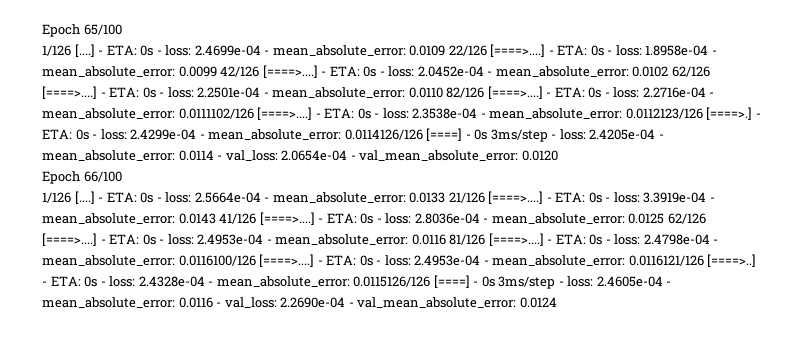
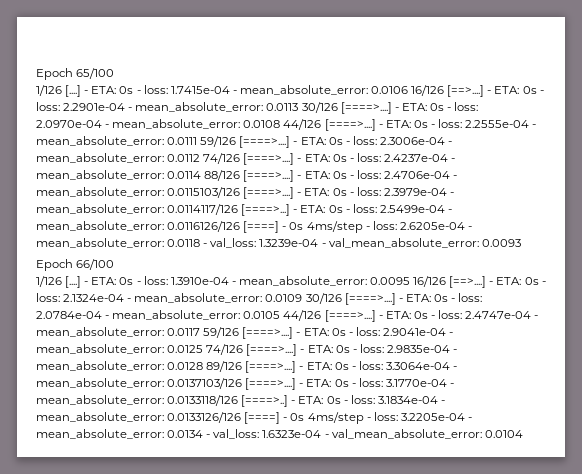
- - ETA: 0s - loss: 2.4699e-04 - mean_absolute_error: 0.0109 22/126 [====>....] - ETA: 0s - loss: 1.8958e-04 - mean_absolute_error: 0.0099 42/126 [====>....] - ETA: 0s - loss: 2.0452e-04 - mean_absolute_error: 0.0102 62/126 [====>....] - ETA: 0s - loss: 2.2501e-04 - mean_absolute_error: 0.0110 82/126 [====>....] - ETA: 0s - loss: 2.2716e-04 - mean_absolute_error: 0.0111102/126 [====>....] - ETA: 0s - loss: 2.3538e-04 - mean_absolute_error: 0.0112123/126 [====>.] - ETA: 0s - loss: 2.4299e-04 - mean_absolute_error: 0.0114126/126 [====] - 0s 3ms/step - loss: 2.4205e-04 - mean_absolute_error: 0.0114 - val_loss: 2.0654e-04 - val_mean_absolute_error: 0.0120
+ - ETA: 0s - loss: 1.7415e-04 - mean_absolute_error: 0.0106 16/126 [==>....] - ETA: 0s - loss: 2.2901e-04 - mean_absolute_error: 0.0113 30/126 [====>....] - ETA: 0s - loss: 2.0970e-04 - mean_absolute_error: 0.0108 44/126 [====>....] - ETA: 0s - loss: 2.2555e-04 - mean_absolute_error: 0.0111 59/126 [====>....] - ETA: 0s - loss: 2.3006e-04 - mean_absolute_error: 0.0112 74/126 [====>....] - ETA: 0s - loss: 2.4237e-04 - mean_absolute_error: 0.0114 88/126 [====>....] - ETA: 0s - loss: 2.4706e-04 - mean_absolute_error: 0.0115103/126 [====>....] - ETA: 0s - loss: 2.3979e-04 - mean_absolute_error: 0.0114117/126 [====>...] - ETA: 0s - loss: 2.5499e-04 - mean_absolute_error: 0.0116126/126 [====] - 0s 4ms/step - loss: 2.6205e-04 - mean_absolute_error: 0.0118 - val_loss: 1.3239e-04 - val_mean_absolute_error: 0.0093
- - ETA: 0s - loss: 2.5664e-04 - mean_absolute_error: 0.0133 21/126 [====>....] - ETA: 0s - loss: 3.3919e-04 - mean_absolute_error: 0.0143 41/126 [====>....] - ETA: 0s - loss: 2.8036e-04 - mean_absolute_error: 0.0125 62/126 [====>....] - ETA: 0s - loss: 2.4953e-04 - mean_absolute_error: 0.0116 81/126 [====>....] - ETA: 0s - loss: 2.4798e-04 - mean_absolute_error: 0.0116100/126 [====>....] - ETA: 0s - loss: 2.4953e-04 - mean_absolute_error: 0.0116121/126 [====>..]
+ - ETA: 0s - loss: 1.3910e-04 - mean_absolute_error: 0.0095 16/126 [==>....] - ETA: 0s - loss: 2.1324e-04 - mean_absolute_error: 0.0109 30/126 [====>....] - ETA: 0s - loss: 2.0784e-04 - mean_absolute_error: 0.0105 44/126 [====>....] - ETA: 0s - loss: 2.4747e-04 - mean_absolute_error: 0.0117 59/126 [====>....] - ETA: 0s - loss: 2.9041e-04 - mean_absolute_error: 0.0125 74/126 [====>....] - ETA: 0s - loss: 2.9835e-04 - mean_absolute_error: 0.0128 89/126 [====>....] - ETA: 0s - loss: 3.3064e-04 - mean_absolute_error: 0.0137103/126 [====>....] - ETA: 0s - loss: 3.1770e-04 - mean_absolute_error: 0.0133118/126 [====>..]
- - ETA: 0s - loss: 2.4328e-04 - mean_absolute_error: 0.0115126/126 [====] - 0s 3ms/step - loss: 2.4605e-04 - mean_absolute_error: 0.0116 - val_loss: 2.2690e-04 - val_mean_absolute_error: 0.0124
+ - ETA: 0s - loss: 3.1834e-04 - mean_absolute_error: 0.0133126/126 [====] - 0s 4ms/step - loss: 3.2205e-04 - mean_absolute_error: 0.0134 - val_loss: 1.6323e-04 - val_mean_absolute_error: 0.0104

